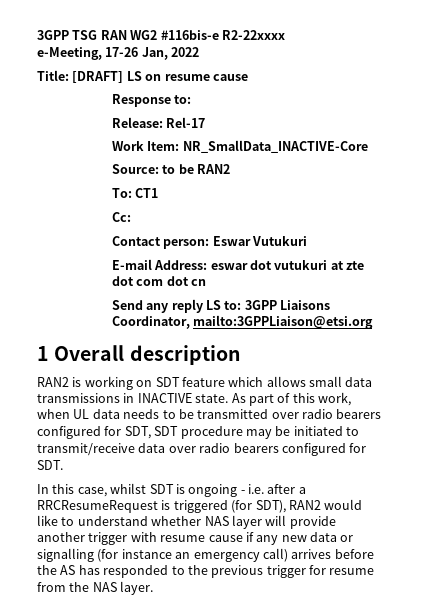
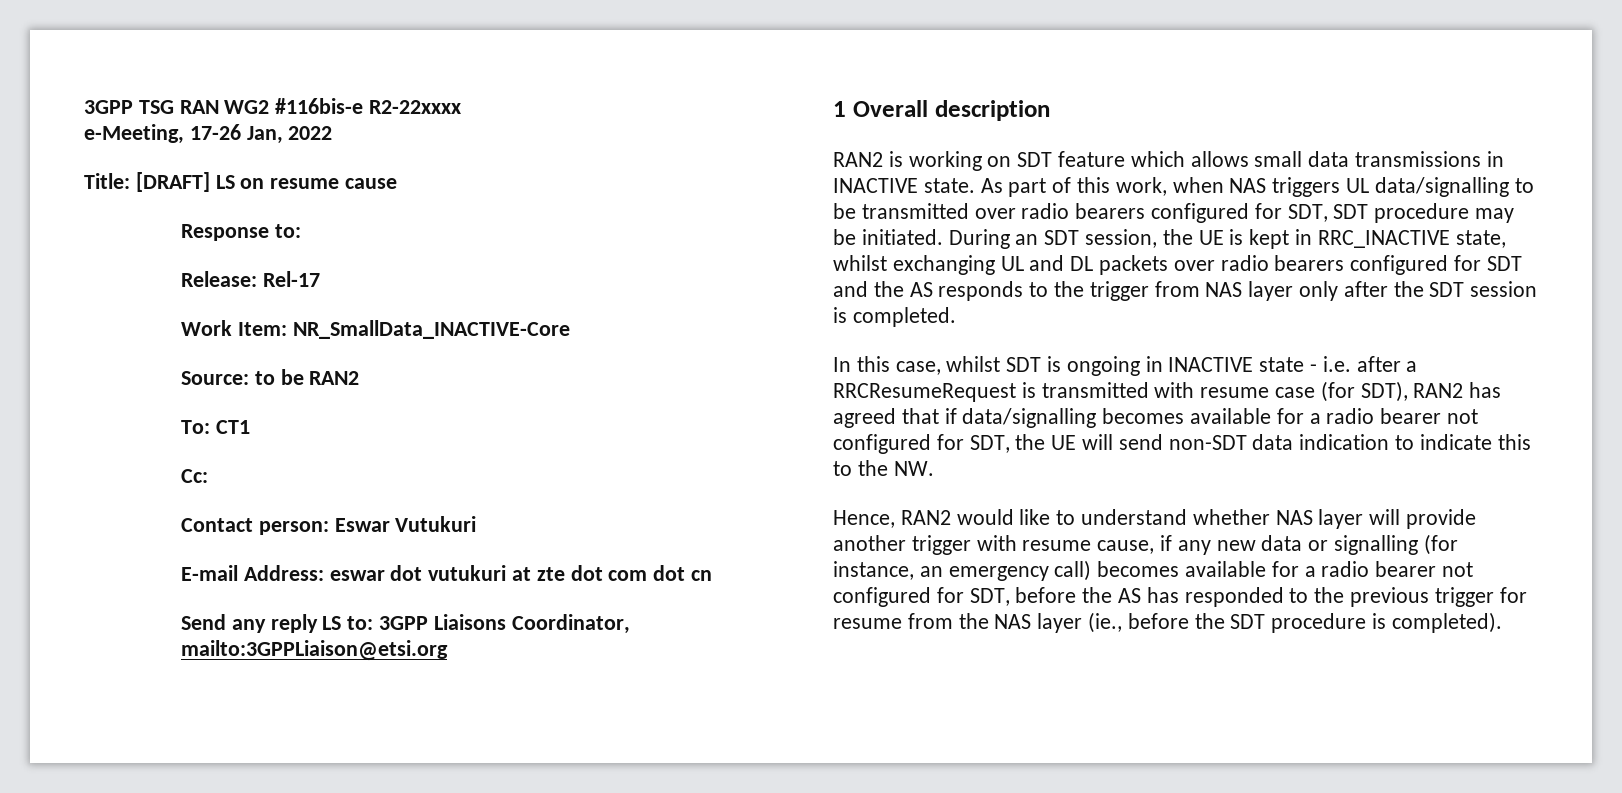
- As part of this work, when UL data needs to be transmitted over radio bearers configured for SDT, SDT procedure may be initiated to transmit/receive data over radio bearers configured for SDT.
+ As part of this work, when NAS triggers UL data/signalling to be transmitted over radio bearers configured for SDT, SDT procedure may be initiated. During an SDT session, the UE is kept in RRC_INACTIVE state, whilst exchanging UL and DL packets over radio bearers configured for SDT and the AS responds to the trigger from NAS layer only after the SDT session is completed.
- In this case, whilst SDT is ongoing - i.e. after a RRCResumeRequest is triggered (for SDT), RAN2 would like to understand whether NAS layer will provide another trigger with resume cause if any new data or signalling (for instance an emergency call) arrives before the AS has responded to the previous trigger for resume from the NAS layer.
+ In this case, whilst SDT is ongoing in INACTIVE state - i.e. after a RRCResumeRequest is transmitted with resume case (for SDT), RAN2 has agreed that if data/signalling becomes available for a radio bearer not configured for SDT, the UE will send non-SDT data indication to indicate this to the NW.
+ Hence, RAN2 would like to understand whether NAS layer will provide another trigger with resume cause, if any new data or signalling (for instance, an emergency call) becomes available for a radio bearer not configured for SDT, before the AS has responded to the previous trigger for resume from the NAS layer (ie., before the SDT procedure is completed).

